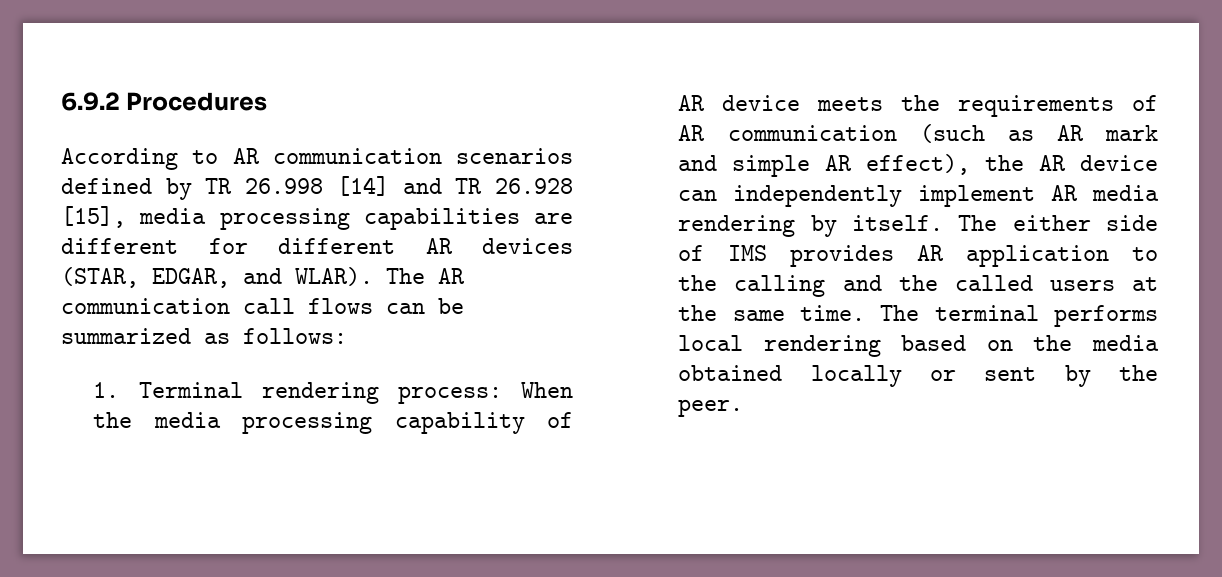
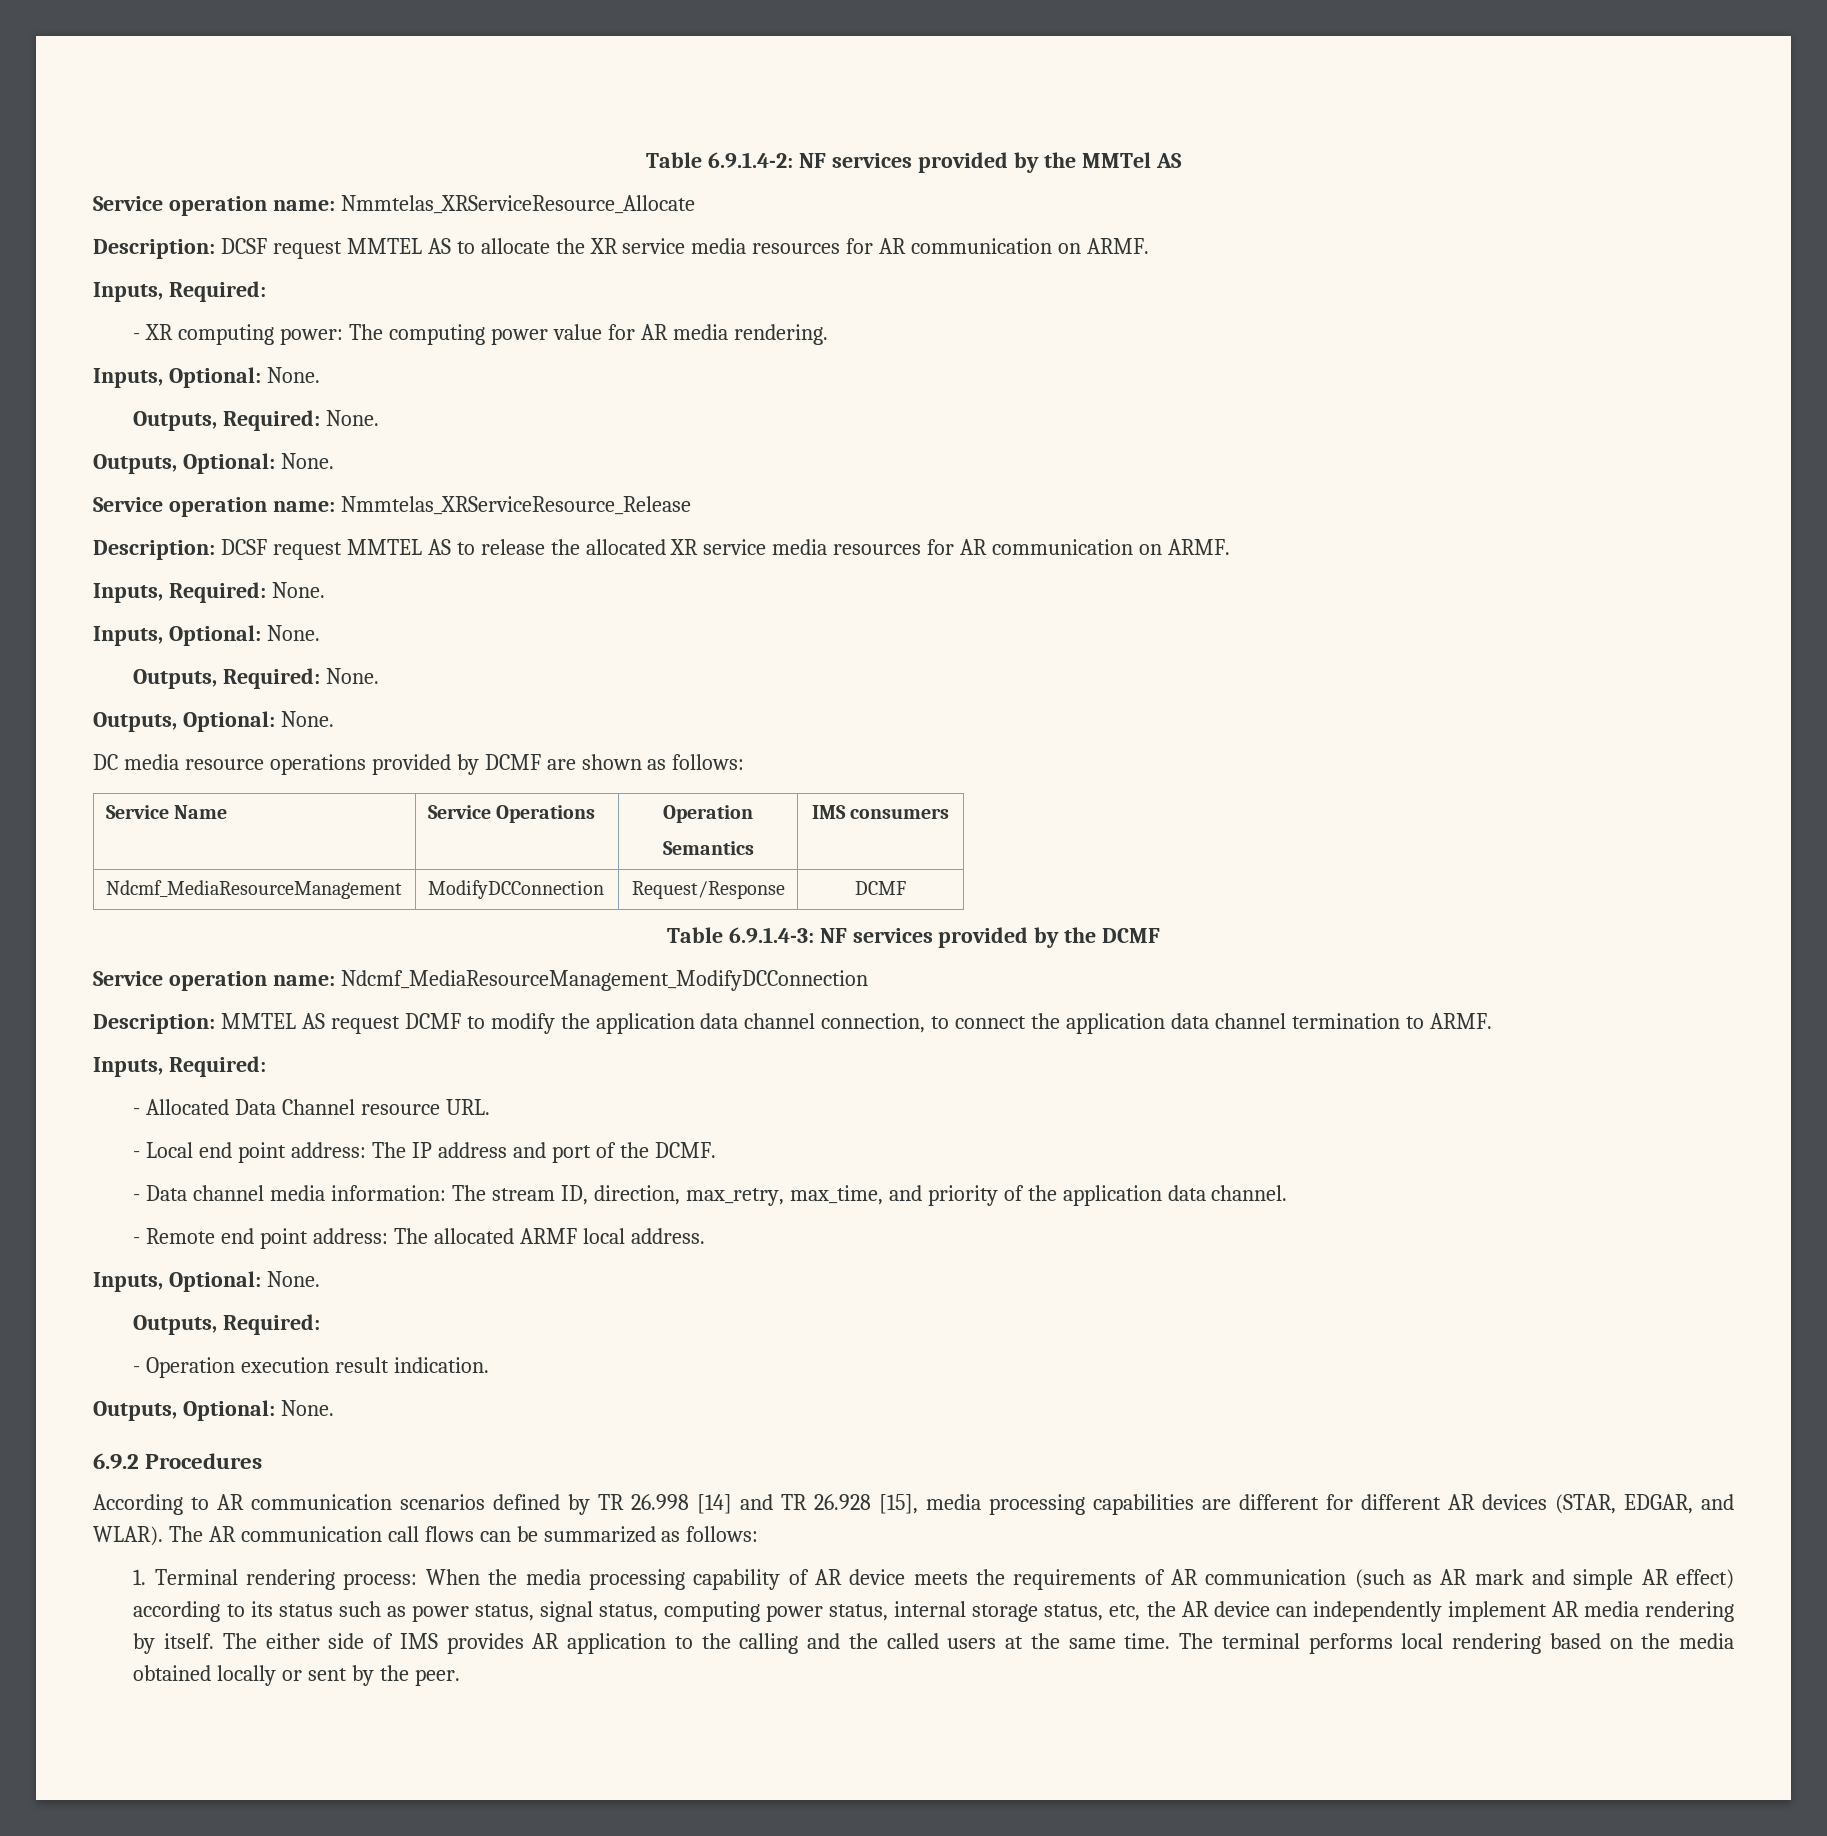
+ Table 6.9.1.4-2: NF services provided by the MMTel AS
+ Service operation name: Nmmtelas_XRServiceResource_Allocate
+ Description: DCSF request MMTEL AS to allocate the XR service media resources for AR communication on ARMF.
+ Inputs, Required:
+ - XR computing power: The computing power value for AR media rendering.
+ Inputs, Optional: None.
+ Outputs, Required: None.
+ Outputs, Optional: None.
+ Service operation name: Nmmtelas_XRServiceResource_Release
+ Description: DCSF request MMTEL AS to release the allocated XR service media resources for AR communication on ARMF.
+ Inputs, Required: None.
+ Inputs, Optional: None.
+ Outputs, Required: None.
+ Outputs, Optional: None.
+ DC media resource operations provided by DCMF are shown as follows:
+ Service Name | Service Operations | Operation
+ Semantics | IMS consumers
+ Ndcmf_MediaResourceManagement | ModifyDCConnection | Request/Response | DCMF
+ Table 6.9.1.4-3: NF services provided by the DCMF
+ Service operation name: Ndcmf_MediaResourceManagement_ModifyDCConnection
+ Description: MMTEL AS request DCMF to modify the application data channel connection, to connect the application data channel termination to ARMF.
+ Inputs, Required:
+ - Allocated Data Channel resource URL.
+ - Local end point address: The IP address and port of the DCMF.
+ - Data channel media information: The stream ID, direction, max_retry, max_time, and priority of the application data channel.
+ - Remote end point address: The allocated ARMF local address.
+ Inputs, Optional: None.
+ Outputs, Required:
+ - Operation execution result indication.
+ Outputs, Optional: None.
- 1. Terminal rendering process: When the media processing capability of AR device meets the requirements of AR communication (such as AR mark and simple AR effect), the AR device can independently implement AR media rendering by itself.
+ 1. Terminal rendering process: When the media processing capability of AR device meets the requirements of AR communication (such as AR mark and simple AR effect) according to its status such as power status, signal status, computing power status, internal storage status, etc, the AR device can independently implement AR media rendering by itself.

